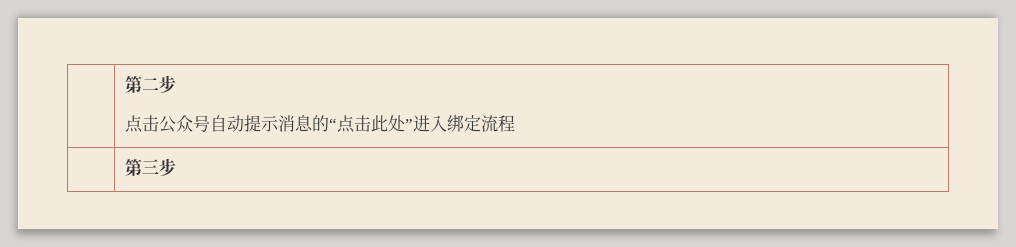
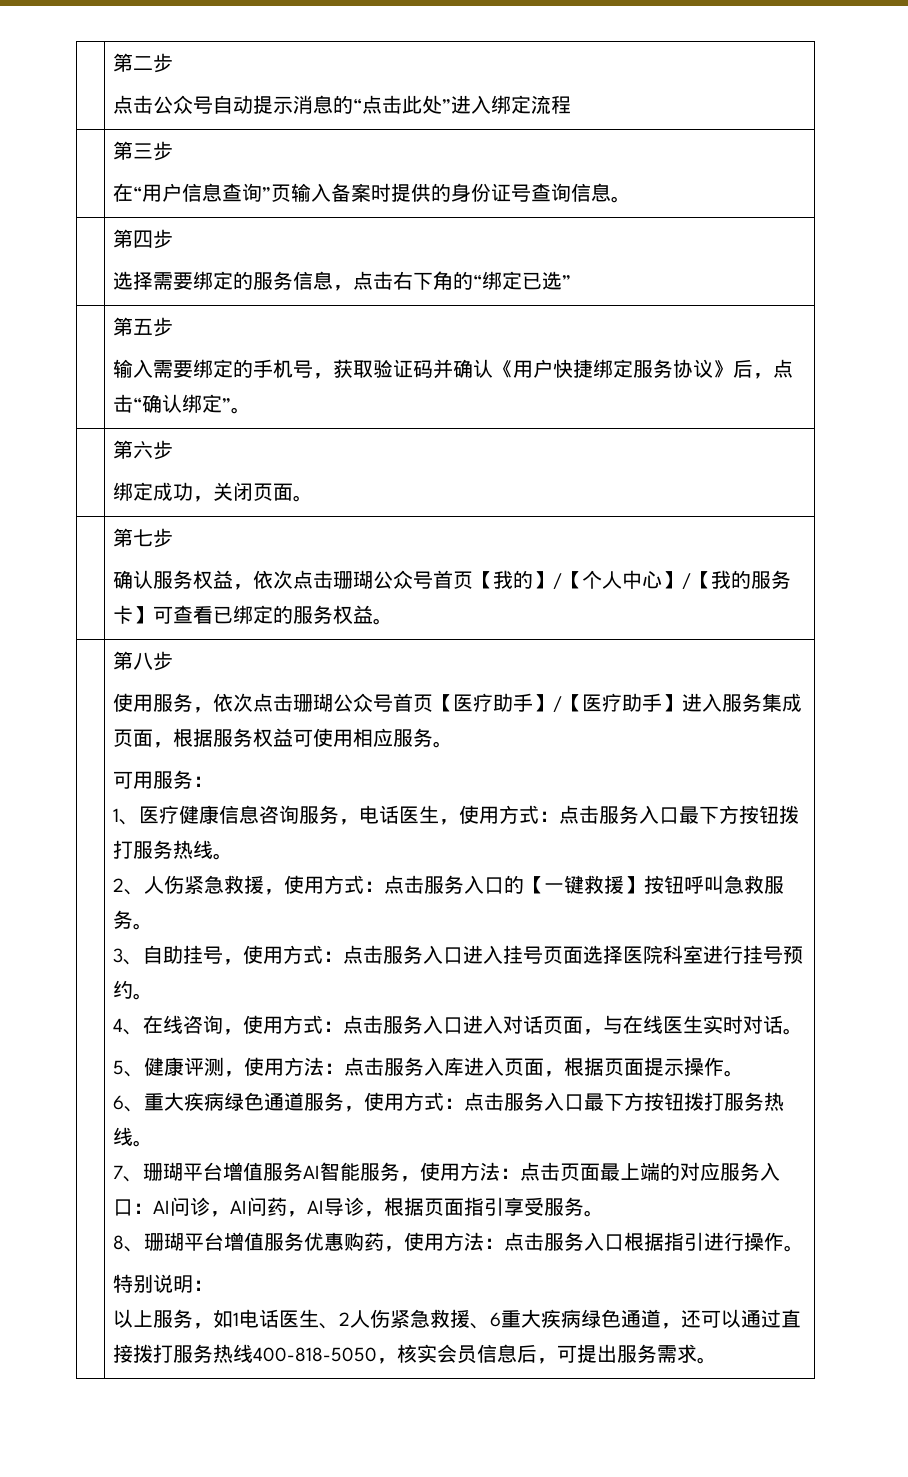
  | 第三步
+ 在“用户信息查询”页输入备案时提供的身份证号查询信息。
+ | 第四步
+ 选择需要绑定的服务信息，点击右下角的“绑定已选”
+ | 第五步
+ 输入需要绑定的手机号，获取验证码并确认《用户快捷绑定服务协议》后，点击“确认绑定”。
+ | 第六步
+ 绑定成功，关闭页面。
+ | 第七步
+ 确认服务权益，依次点击珊瑚公众号首页【我的】/【个人中心】/【我的服务卡】可查看已绑定的服务权益。
+ | 第八步
+ 使用服务，依次点击珊瑚公众号首页【医疗助手】/【医疗助手】进入服务集成页面，根据服务权益可使用相应服务。
+ 可用服务：
+ 1、医疗健康信息咨询服务，电话医生，使用方式：点击服务入口最下方按钮拨打服务热线。
+ 2、人伤紧急救援，使用方式：点击服务入口的【一键救援】按钮呼叫急救服务。
+ 3、自助挂号，使用方式：点击服务入口进入挂号页面选择医院科室进行挂号预约。
+ 4、在线咨询，使用方式：点击服务入口进入对话页面，与在线医生实时对话。
+ 5、健康评测，使用方法：点击服务入库进入页面，根据页面提示操作。
+ 6、重大疾病绿色通道服务，使用方式：点击服务入口最下方按钮拨打服务热线。
+ 7、珊瑚平台增值服务AI智能服务，使用方法：点击页面最上端的对应服务入口：AI问诊，AI问药，AI导诊，根据页面指引享受服务。
+ 8、珊瑚平台增值服务优惠购药，使用方法：点击服务入口根据指引进行操作。
+ 特别说明：
+ 以上服务，如1电话医生、2人伤紧急救援、6重大疾病绿色通道，还可以通过直接拨打服务热线400-818-5050，核实会员信息后，可提出服务需求。

